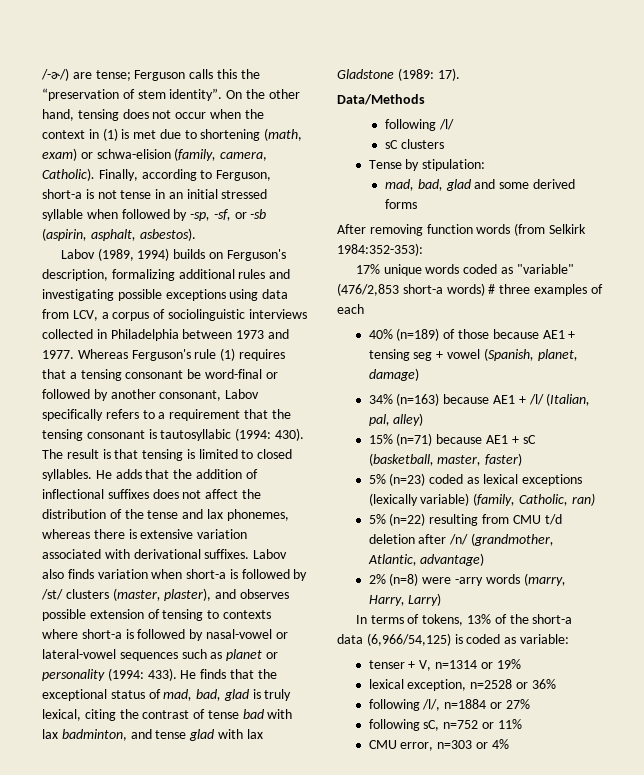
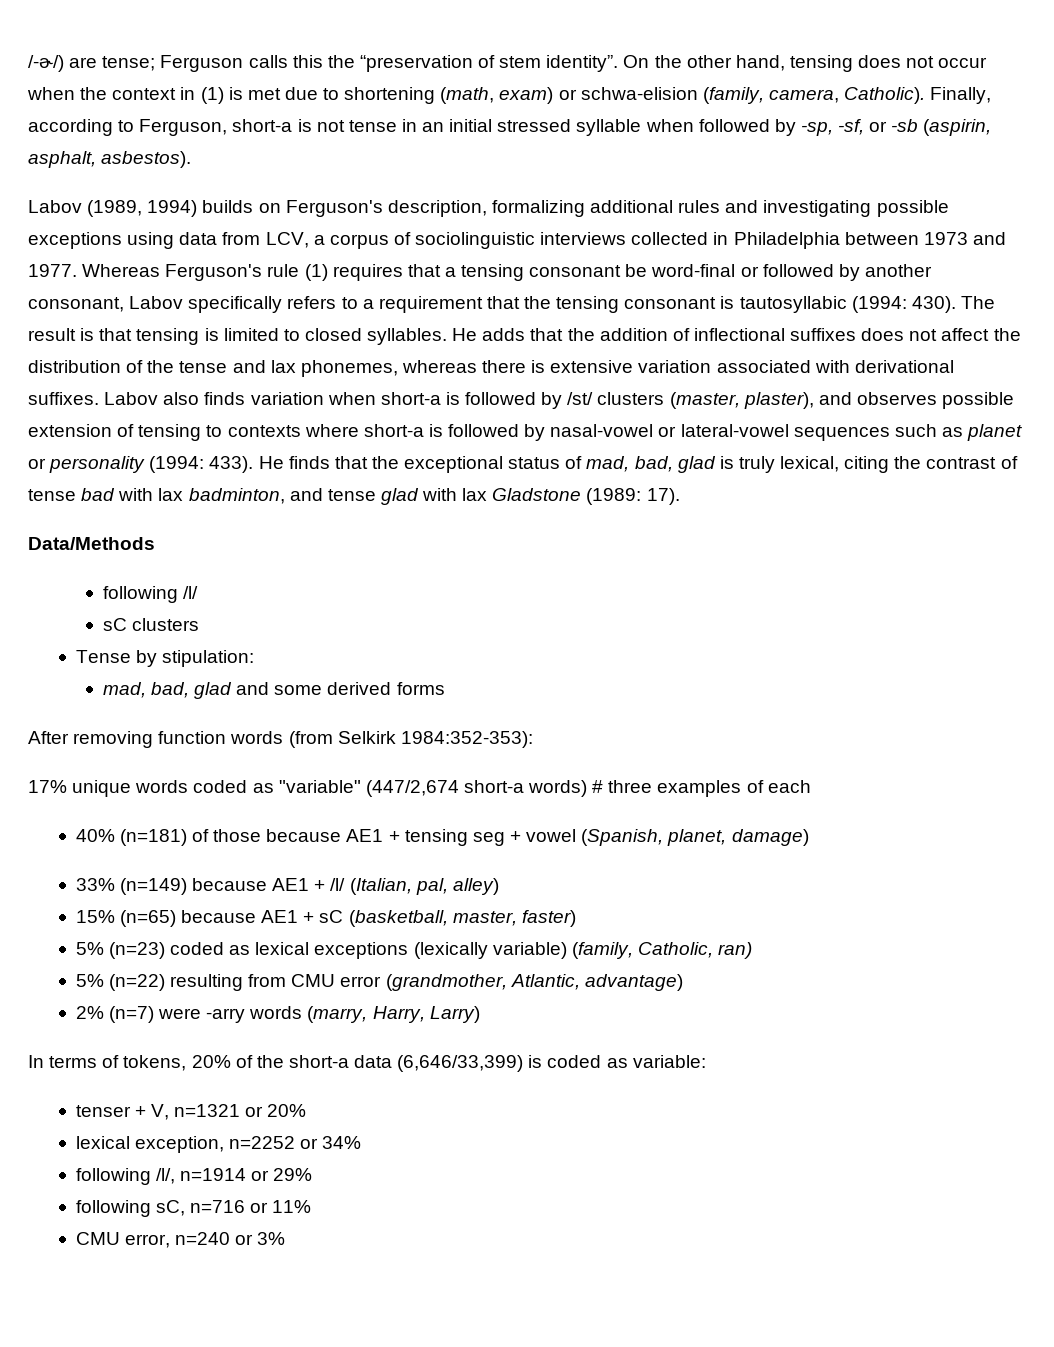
- 17% unique words coded as "variable" (476/2,853 short-a words) # three examples of each
+ 17% unique words coded as "variable" (447/2,674 short-a words) # three examples of each
- 40% (n=189) of those because AE1 + tensing seg + vowel (Spanish, planet, damage)
+ 40% (n=181) of those because AE1 + tensing seg + vowel (Spanish, planet, damage)
- 34% (n=163) because AE1 + /l/ (Italian, pal, alley)
+ 33% (n=149) because AE1 + /l/ (Italian, pal, alley)
- 15% (n=71) because AE1 + sC (basketball, master, faster)
+ 15% (n=65) because AE1 + sC (basketball, master, faster)
- 5% (n=22) resulting from CMU t/d deletion after /n/ (grandmother, Atlantic, advantage)
+ 5% (n=22) resulting from CMU error (grandmother, Atlantic, advantage)
- 2% (n=8) were -arry words (marry, Harry, Larry)
+ 2% (n=7) were -arry words (marry, Harry, Larry)
- In terms of tokens, 13% of the short-a data (6,966/54,125) is coded as variable:
+ In terms of tokens, 20% of the short-a data (6,646/33,399) is coded as variable:
- tenser + V, n=1314 or 19%
+ tenser + V, n=1321 or 20%
- lexical exception, n=2528 or 36%
+ lexical exception, n=2252 or 34%
- following /l/, n=1884 or 27%
+ following /l/, n=1914 or 29%
- following sC, n=752 or 11%
+ following sC, n=716 or 11%
- CMU error, n=303 or 4%
+ CMU error, n=240 or 3%

